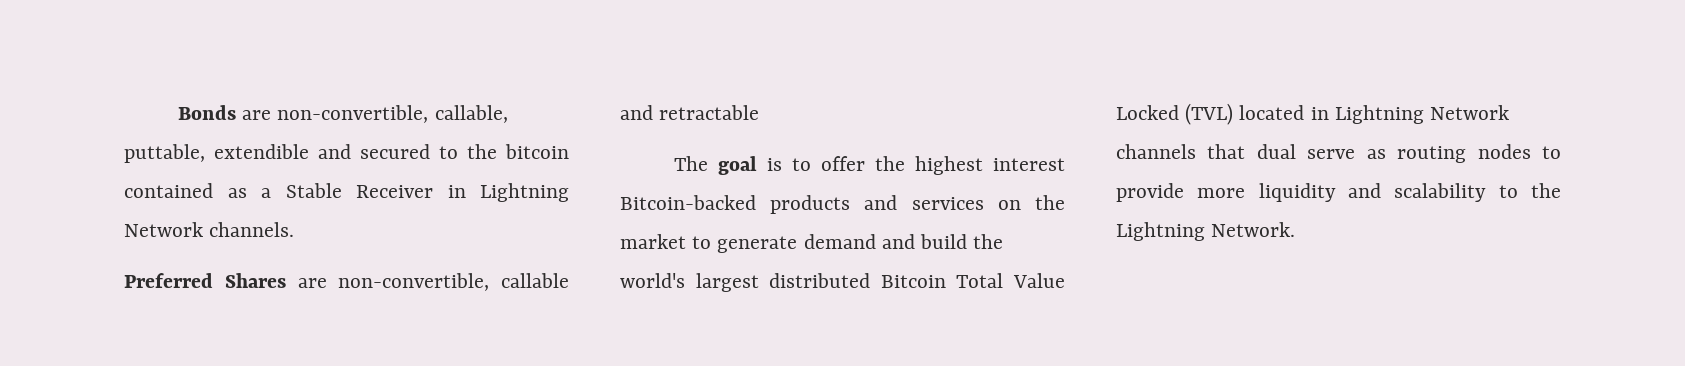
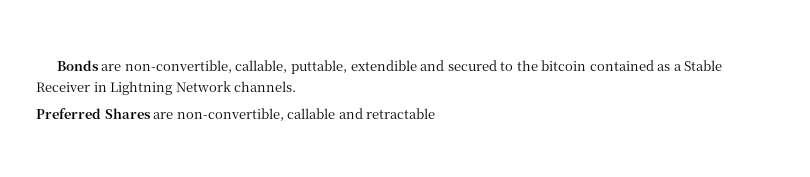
- The goal is to offer the highest interest Bitcoin-backed products and services on the market to generate demand and build the world's largest distributed Bitcoin Total Value Locked (TVL) located in Lightning Network channels that dual serve as routing nodes to provide more liquidity and scalability to the Lightning Network.

